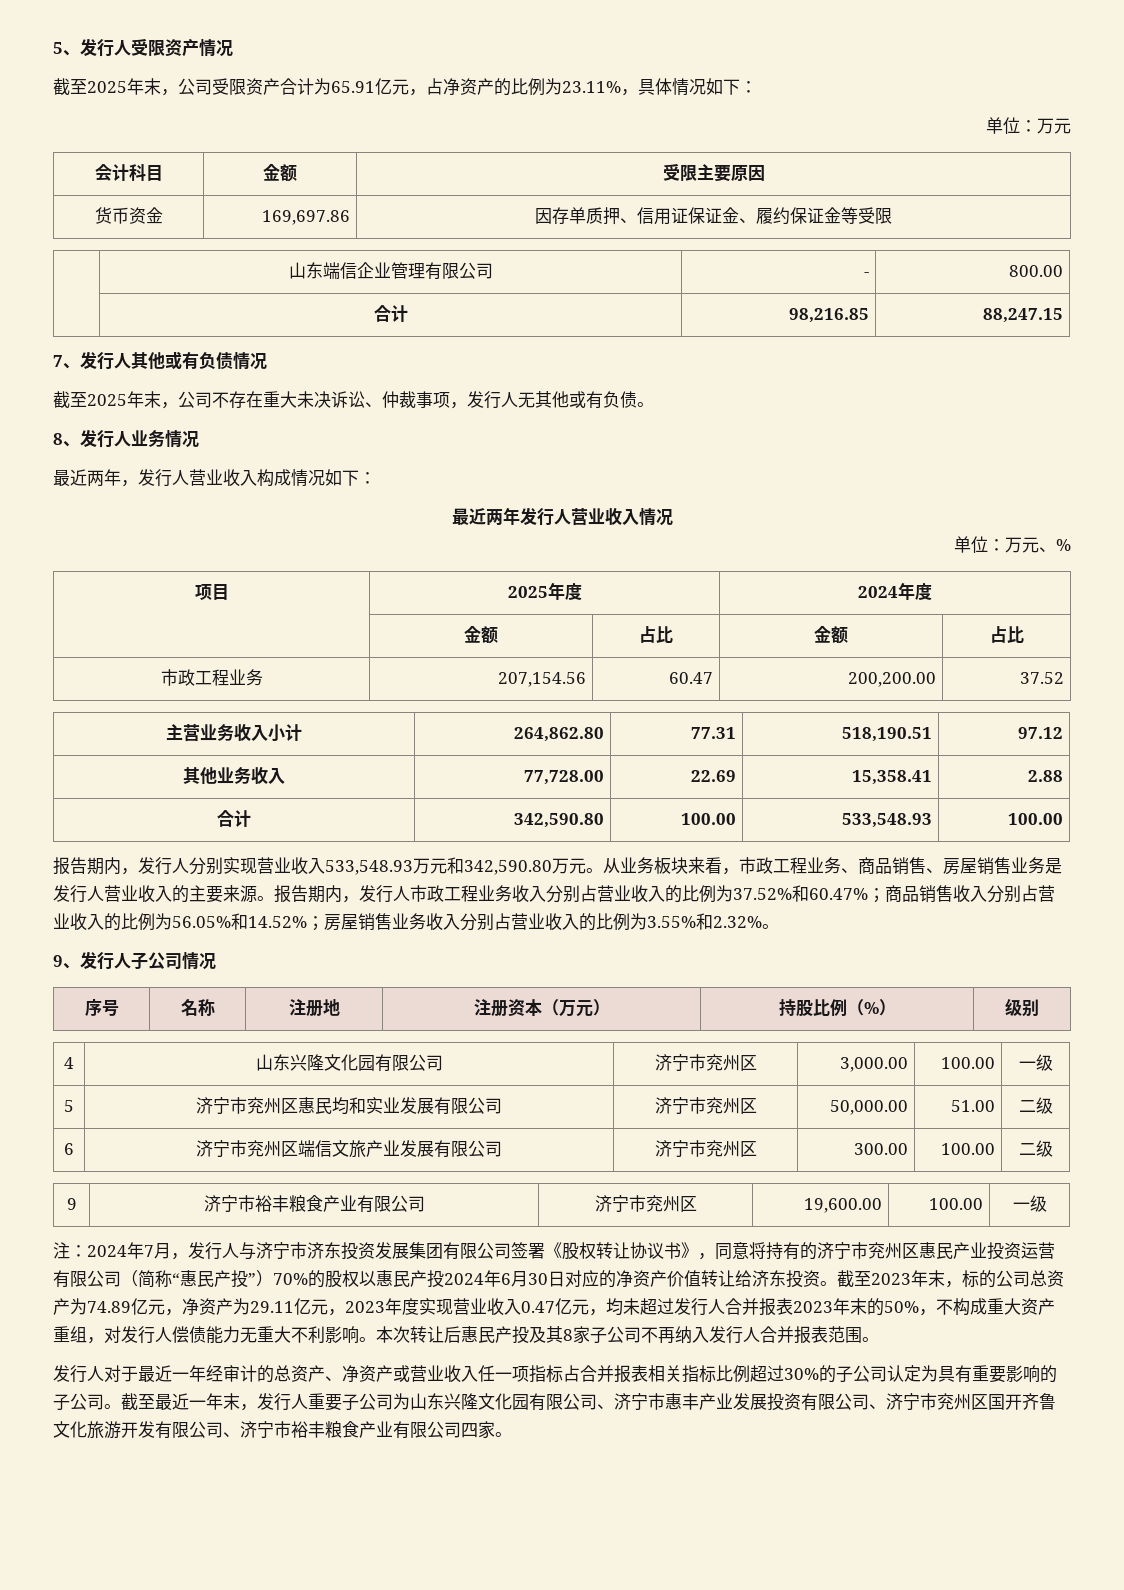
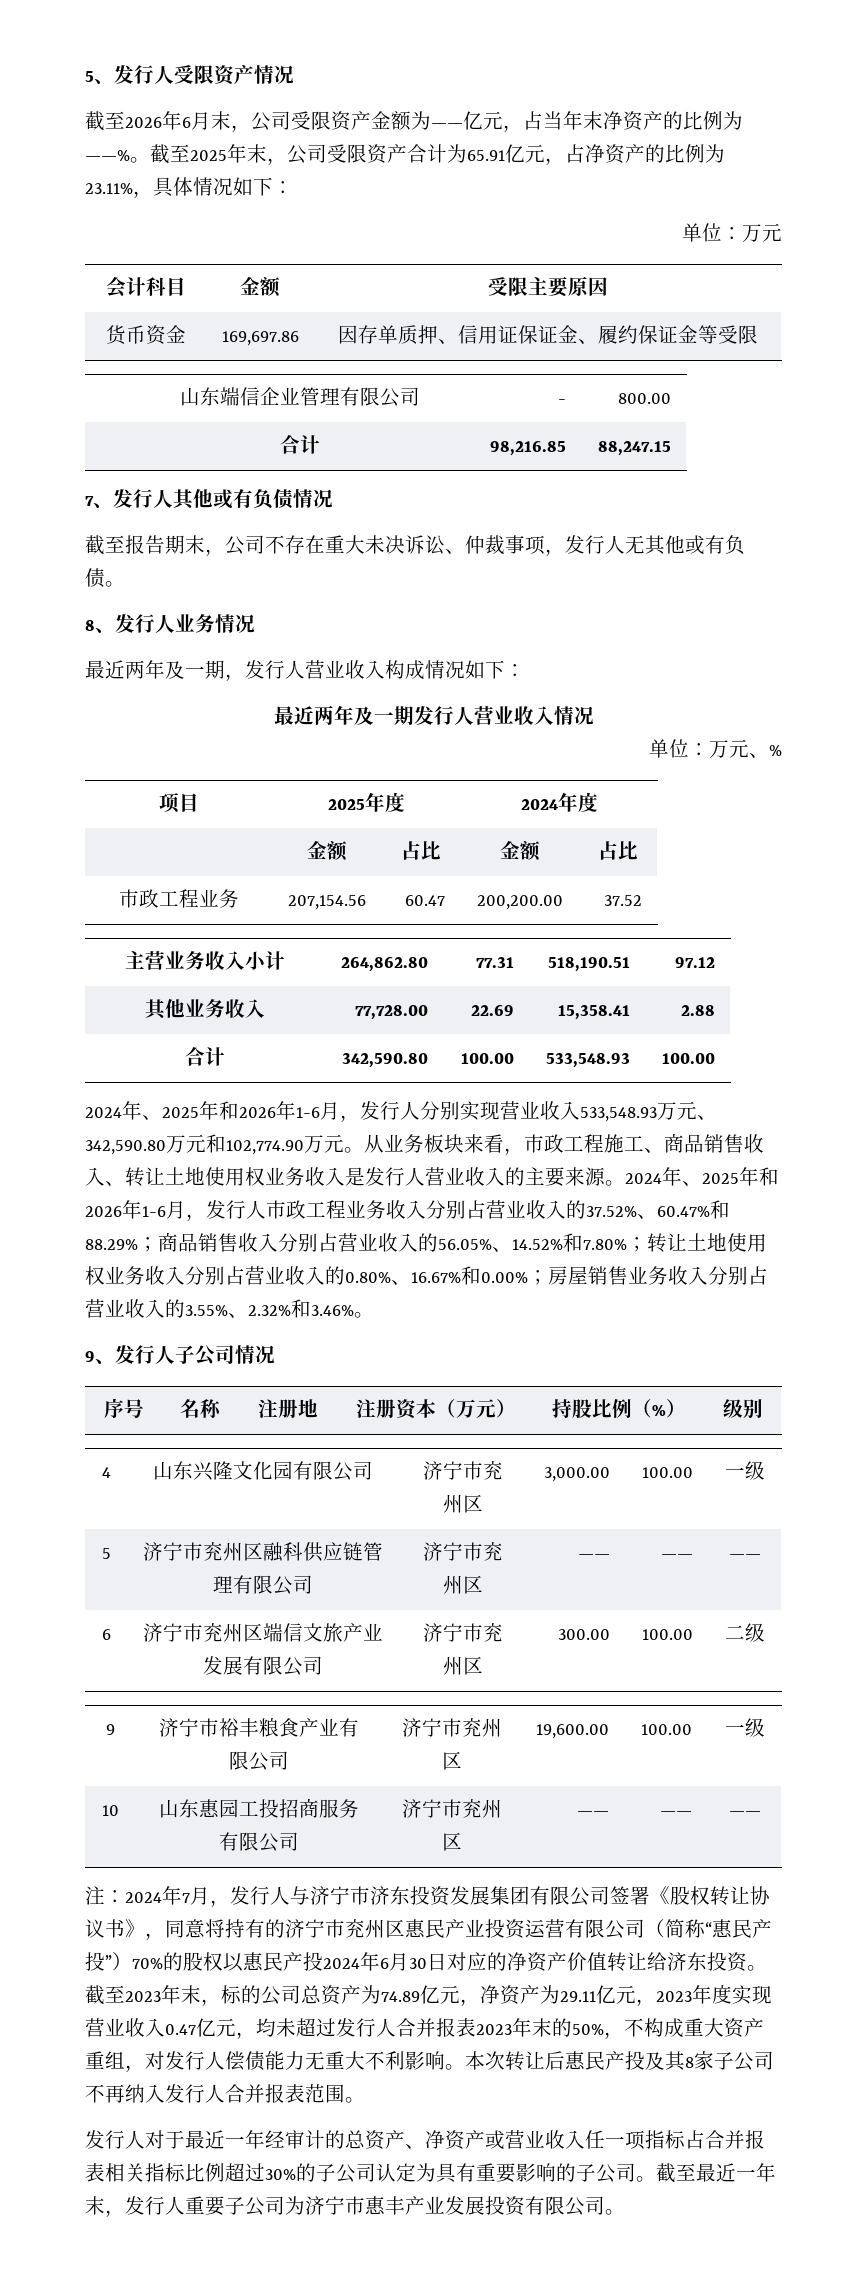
- 截至2025年末，公司受限资产合计为65.91亿元，占净资产的比例为23.11%，具体情况如下：
+ 截至2026年6月末，公司受限资产金额为——亿元，占当年末净资产的比例为——%。截至2025年末，公司受限资产合计为65.91亿元，占净资产的比例为23.11%，具体情况如下：
- 截至2025年末，公司不存在重大未决诉讼、仲裁事项，发行人无其他或有负债。
+ 截至报告期末，公司不存在重大未决诉讼、仲裁事项，发行人无其他或有负债。
- 最近两年，发行人营业收入构成情况如下：
+ 最近两年及一期，发行人营业收入构成情况如下：
- 最近两年发行人营业收入情况
+ 最近两年及一期发行人营业收入情况
- 报告期内，发行人分别实现营业收入533,548.93万元和342,590.80万元。
+ 2024年、2025年和2026年1-6月，发行人分别实现营业收入533,548.93万元、342,590.80万元和102,774.90万元。
- 从业务板块来看，市政工程业务、商品销售、房屋销售业务是发行人营业收入的主要来源。
+ 从业务板块来看，市政工程施工、商品销售收入、转让土地使用权业务收入是发行人营业收入的主要来源。
- 报告期内，发行人市政工程业务收入分别占营业收入的比例为37.52%和60.47%；商品销售收入分别占营业收入的比例为56.05%和14.52%；房屋销售业务收入分别占营业收入的比例为3.55%和2.32%。
+ 2024年、2025年和2026年1-6月，发行人市政工程业务收入分别占营业收入的37.52%、60.47%和88.29%；商品销售收入分别占营业收入的56.05%、14.52%和7.80%；转让土地使用权业务收入分别占营业收入的0.80%、16.67%和0.00%；房屋销售业务收入分别占营业收入的3.55%、2.32%和3.46%。
- 5 | 济宁市兖州区惠民均和实业发展有限公司 | 济宁市兖州区 | 50,000.00 | 51.00 | 二级
+ 5 | 济宁市兖州区融科供应链管理有限公司 | 济宁市兖州区 | —— | —— | ——
+ 10 | 山东惠园工投招商服务有限公司 | 济宁市兖州区 | —— | —— | ——
- 截至最近一年末，发行人重要子公司为山东兴隆文化园有限公司、济宁市惠丰产业发展投资有限公司、济宁市兖州区国开齐鲁文化旅游开发有限公司、济宁市裕丰粮食产业有限公司四家。
+ 截至最近一年末，发行人重要子公司为济宁市惠丰产业发展投资有限公司。

